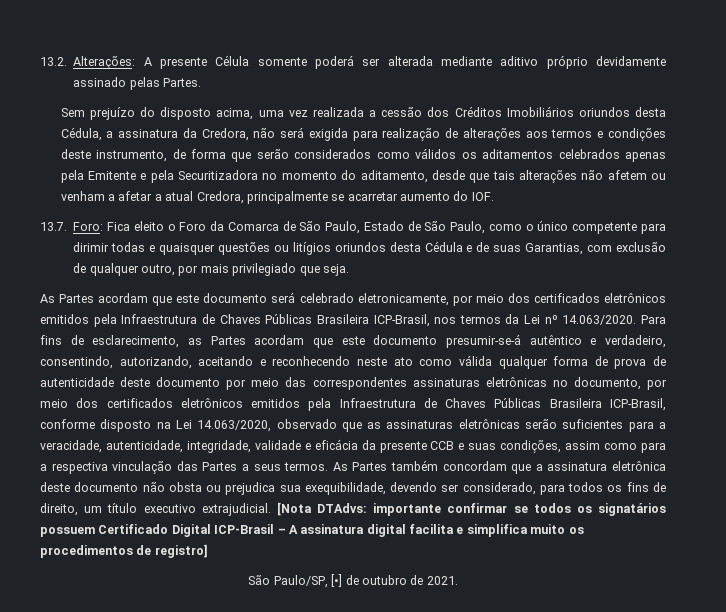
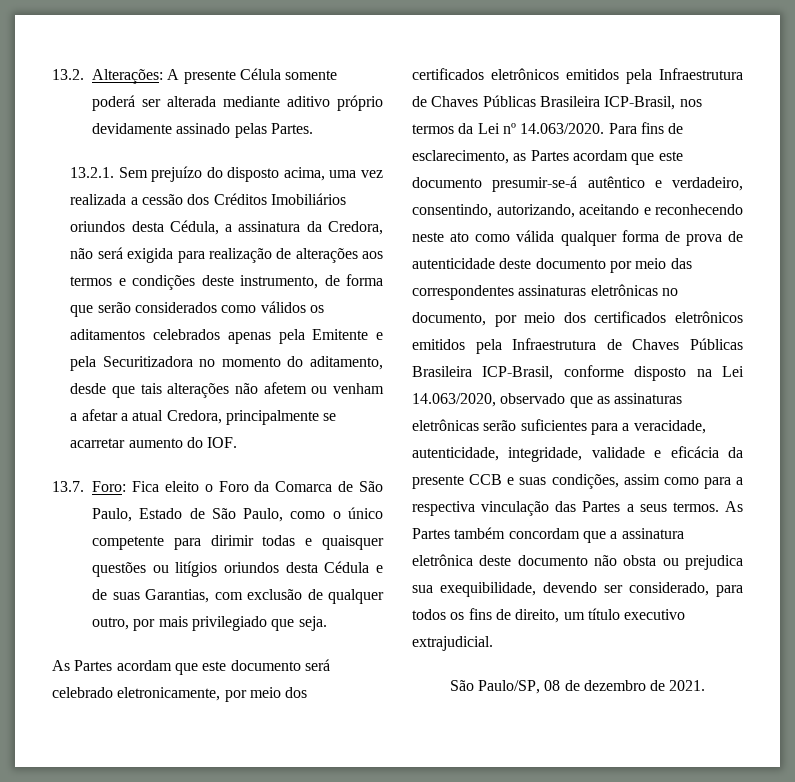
- Sem prejuízo do disposto acima, uma vez realizada a cessão dos Créditos Imobiliários oriundos desta Cédula, a assinatura da Credora, não será exigida para realização de alterações aos termos e condições deste instrumento, de forma que serão considerados como válidos os aditamentos celebrados apenas pela Emitente e pela Securitizadora no momento do aditamento, desde que tais alterações não afetem ou venham a afetar a atual Credora, principalmente se acarretar aumento do IOF.
+ 13.2.1. Sem prejuízo do disposto acima, uma vez realizada a cessão dos Créditos Imobiliários oriundos desta Cédula, a assinatura da Credora, não será exigida para realização de alterações aos termos e condições deste instrumento, de forma que serão considerados como válidos os aditamentos celebrados apenas pela Emitente e pela Securitizadora no momento do aditamento, desde que tais alterações não afetem ou venham a afetar a atual Credora, principalmente se acarretar aumento do IOF.
- [Nota DTAdvs: importante confirmar se todos os signatários possuem Certificado Digital ICP-Brasil – A assinatura digital facilita e simplifica muito os procedimentos de registro]
- São Paulo/SP, [•] de outubro de 2021.
+ São Paulo/SP, 08 de dezembro de 2021.

